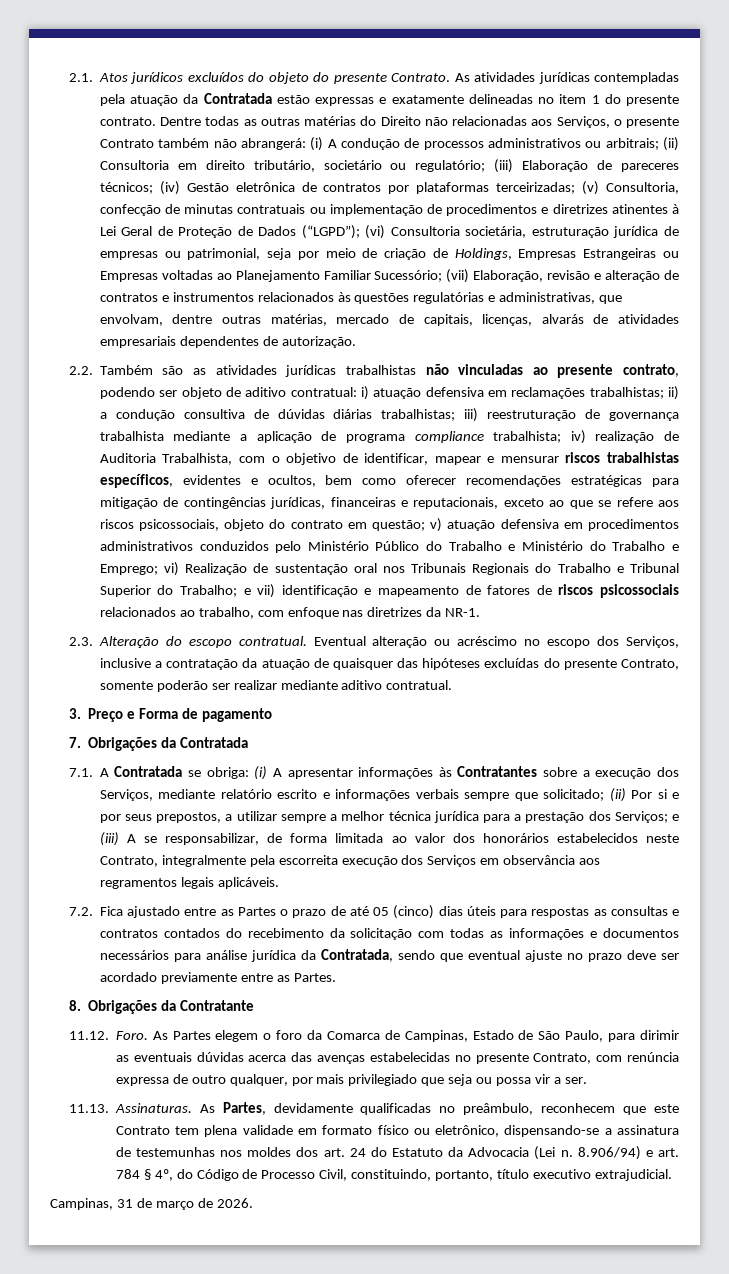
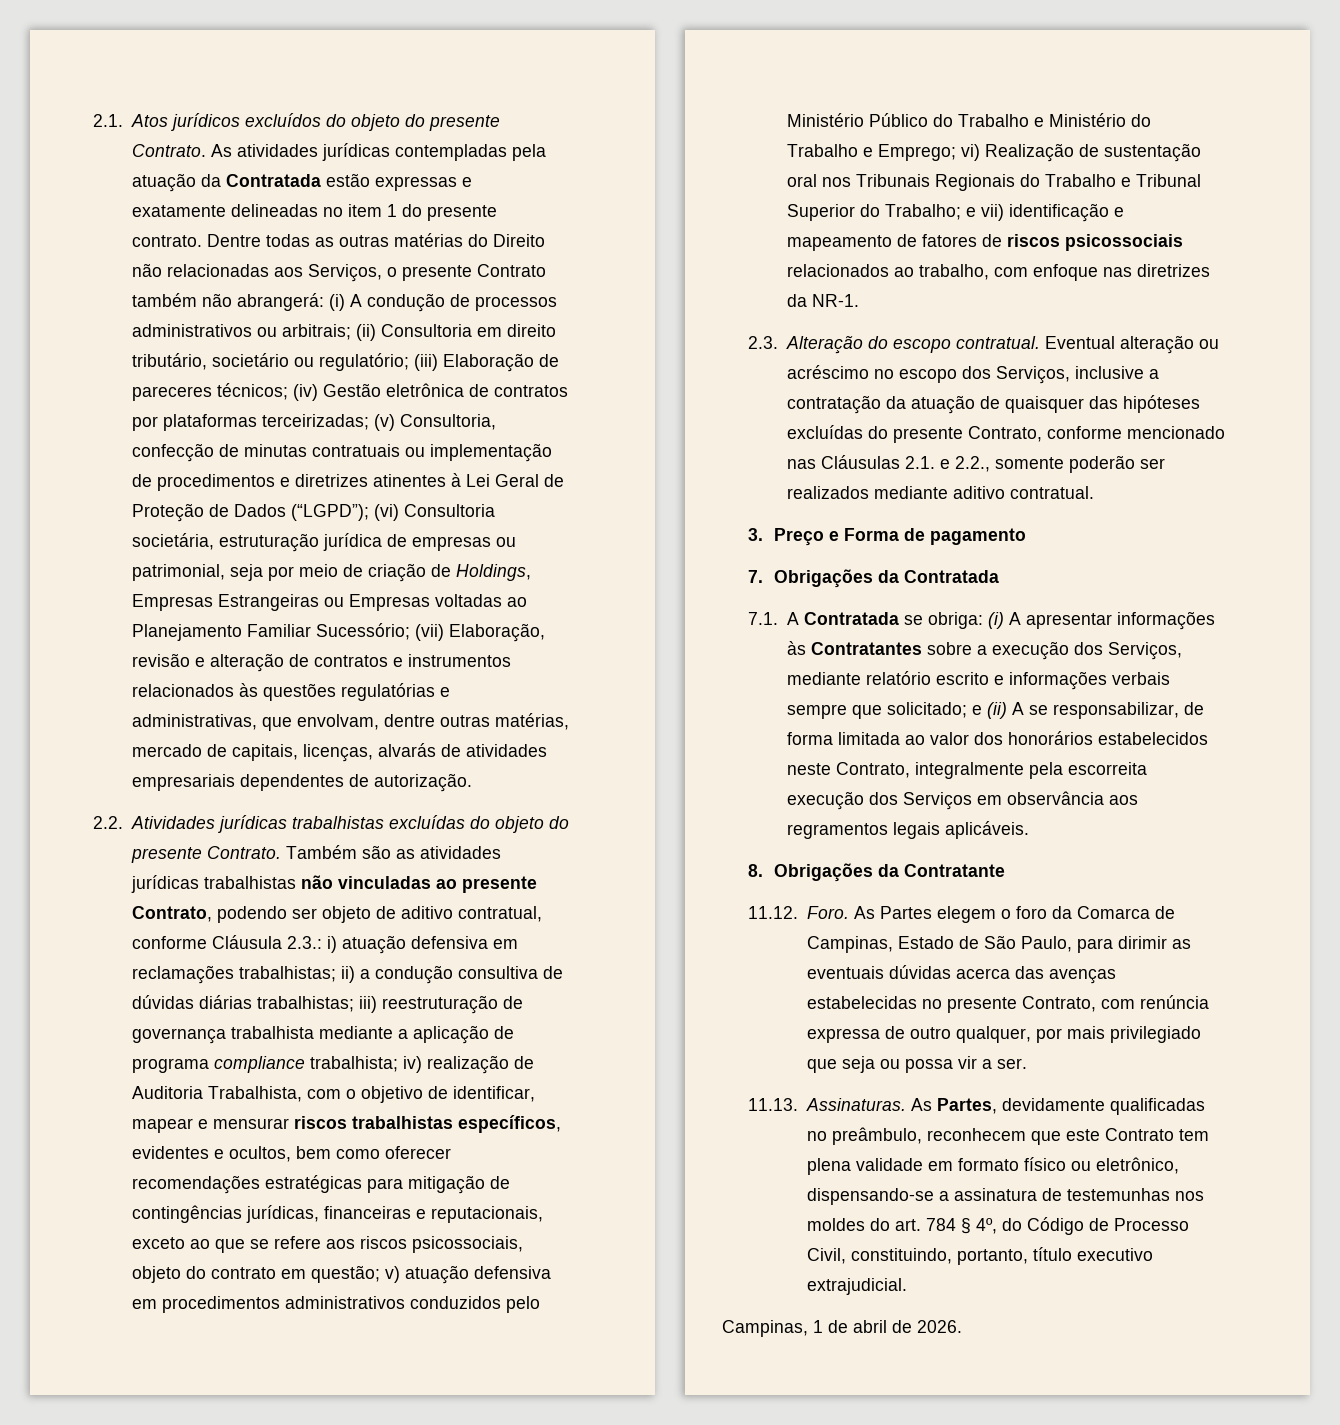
- 2.2. Também são as atividades jurídicas trabalhistas não vinculadas ao presente contrato, podendo ser objeto de aditivo contratual:
+ 2.2. Atividades jurídicas trabalhistas excluídas do objeto do presente Contrato. Também são as atividades jurídicas trabalhistas não vinculadas ao presente Contrato, podendo ser objeto de aditivo contratual, conforme Cláusula 2.3.:
- Eventual alteração ou acréscimo no escopo dos Serviços, inclusive a contratação da atuação de quaisquer das hipóteses excluídas do presente Contrato, somente poderão ser realizar mediante aditivo contratual.
+ Eventual alteração ou acréscimo no escopo dos Serviços, inclusive a contratação da atuação de quaisquer das hipóteses excluídas do presente Contrato, conforme mencionado nas Cláusulas 2.1. e 2.2., somente poderão ser realizados mediante aditivo contratual.
- 7.1. A Contratada se obriga: (i) A apresentar informações às Contratantes sobre a execução dos Serviços, mediante relatório escrito e informações verbais sempre que solicitado; (ii) Por si e por seus prepostos, a utilizar sempre a melhor técnica jurídica para a prestação dos Serviços; e (iii) A se responsabilizar, de forma limitada ao valor dos honorários estabelecidos neste Contrato, integralmente pela escorreita execução dos Serviços em observância aos regramentos legais aplicáveis.
+ 7.1. A Contratada se obriga: (i) A apresentar informações às Contratantes sobre a execução dos Serviços, mediante relatório escrito e informações verbais sempre que solicitado; e (ii) A se responsabilizar, de forma limitada ao valor dos honorários estabelecidos neste Contrato, integralmente pela escorreita execução dos Serviços em observância aos regramentos legais aplicáveis.
- 7.2. Fica ajustado entre as Partes o prazo de até 05 (cinco) dias úteis para respostas as consultas e contratos contados do recebimento da solicitação com todas as informações e documentos necessários para análise jurídica da Contratada, sendo que eventual ajuste no prazo deve ser acordado previamente entre as Partes.
- As Partes, devidamente qualificadas no preâmbulo, reconhecem que este Contrato tem plena validade em formato físico ou eletrônico, dispensando-se a assinatura de testemunhas nos moldes dos art. 24 do Estatuto da Advocacia (Lei n. 8.906/94) e art. 784 § 4º, do Código de Processo Civil, constituindo, portanto, título executivo extrajudicial.
+ As Partes, devidamente qualificadas no preâmbulo, reconhecem que este Contrato tem plena validade em formato físico ou eletrônico, dispensando-se a assinatura de testemunhas nos moldes do art. 784 § 4º, do Código de Processo Civil, constituindo, portanto, título executivo extrajudicial.
- Campinas, 31 de março de 2026.
+ Campinas, 1 de abril de 2026.

